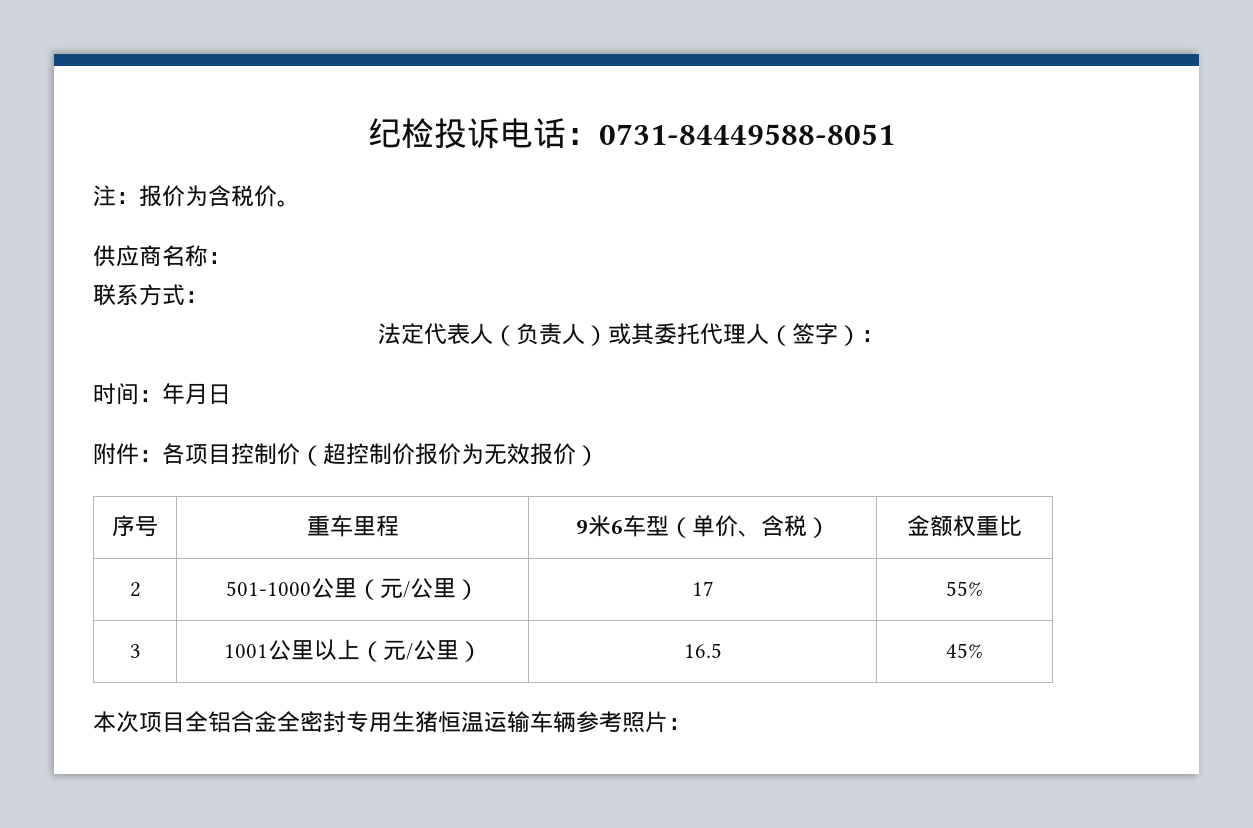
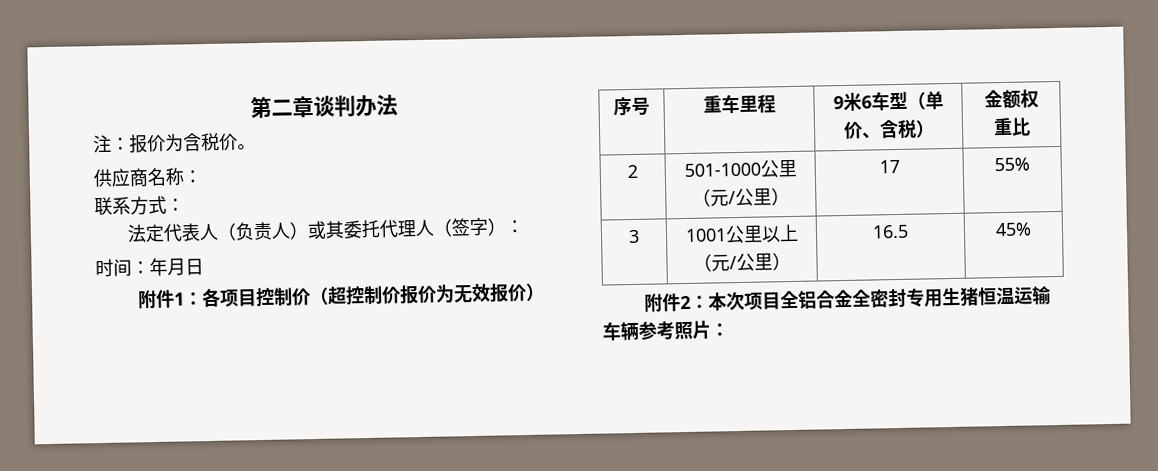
- 纪检投诉电话：0731-84449588-8051
+ 第二章谈判办法
- 附件：各项目控制价（超控制价报价为无效报价）
+ 附件1：各项目控制价（超控制价报价为无效报价）
- 本次项目全铝合金全密封专用生猪恒温运输车辆参考照片：
+ 附件2：本次项目全铝合金全密封专用生猪恒温运输车辆参考照片：

